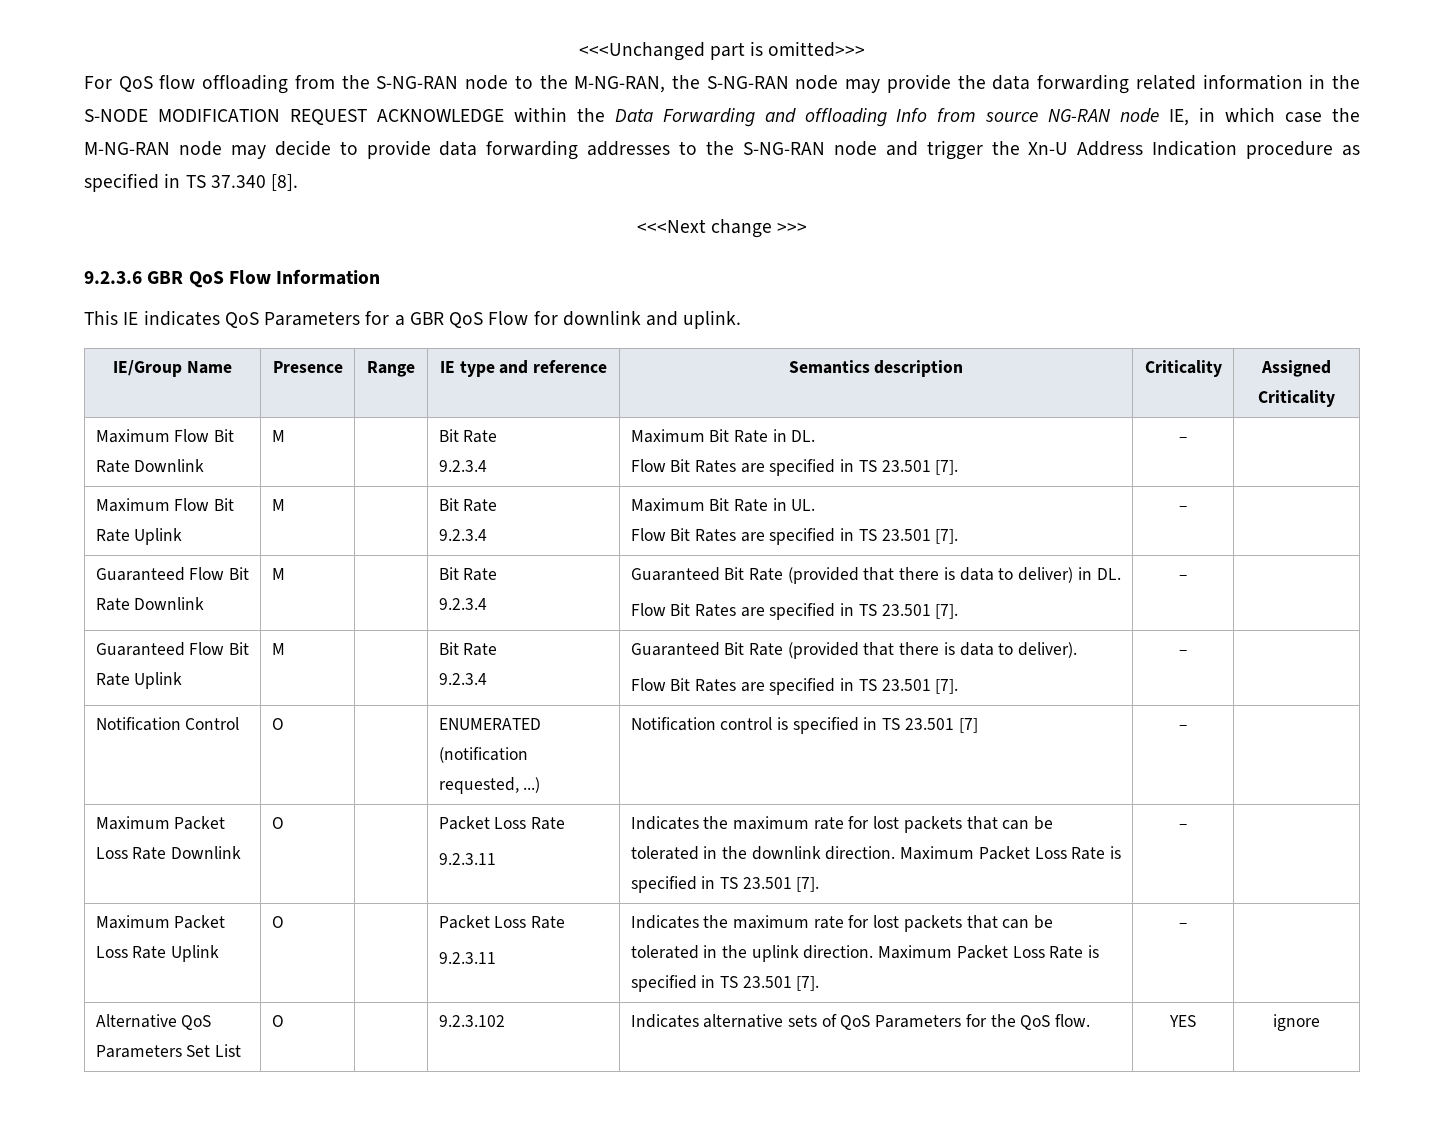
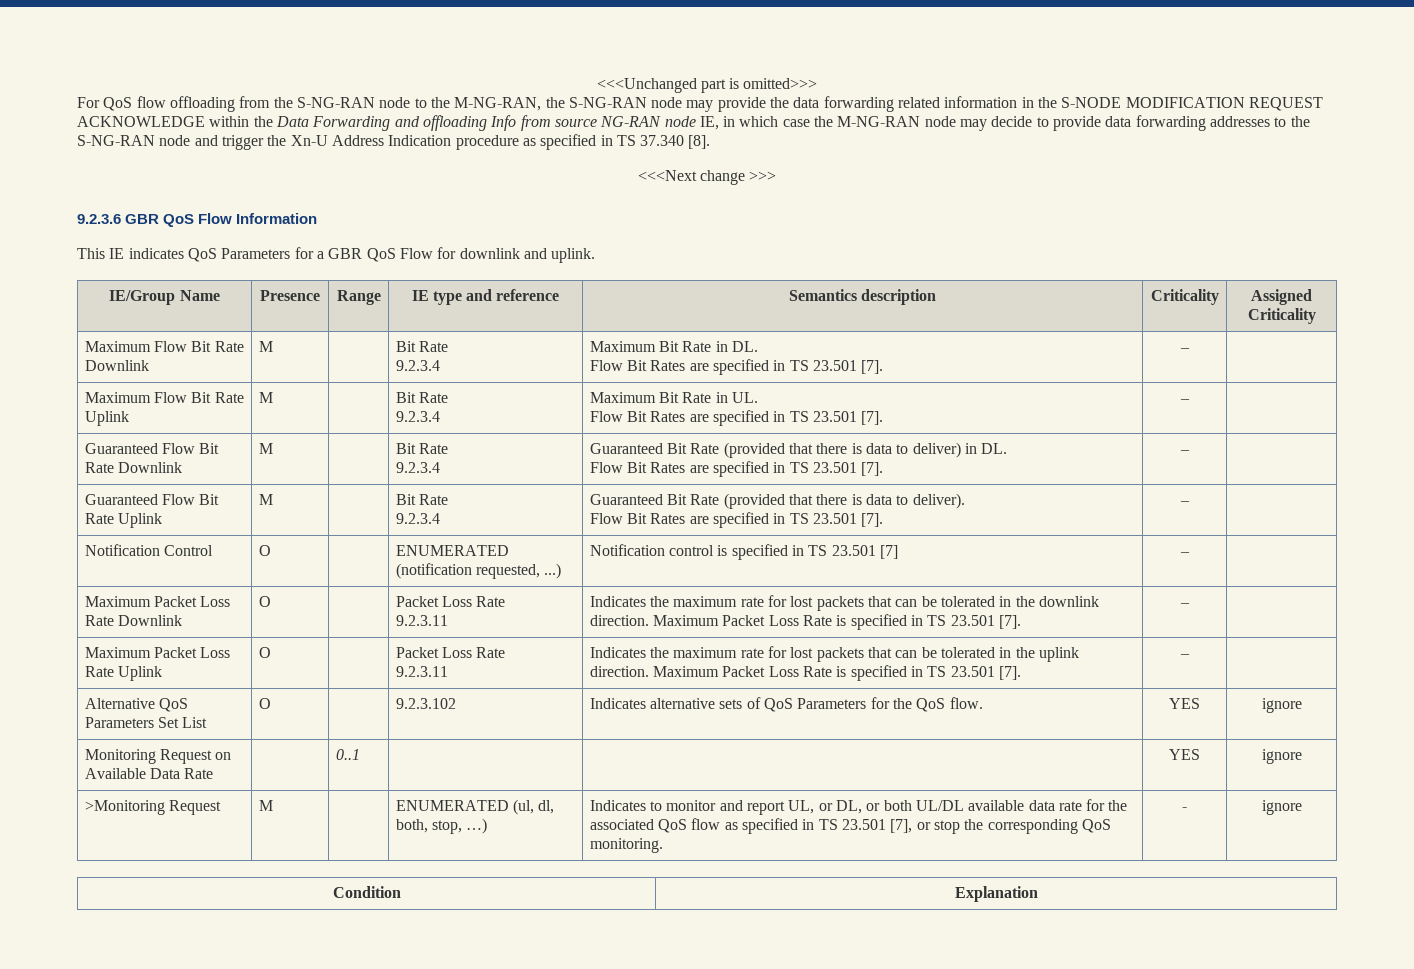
+ Monitoring Request on Available Data Rate | | 0..1 | | | YES | ignore
+ >Monitoring Request | M | | ENUMERATED (ul, dl, both, stop, …) | Indicates to monitor and report UL, or DL, or both UL/DL available data rate for the associated QoS flow as specified in TS 23.501 [7], or stop the corresponding QoS monitoring. | - | ignore
+ Condition | Explanation

